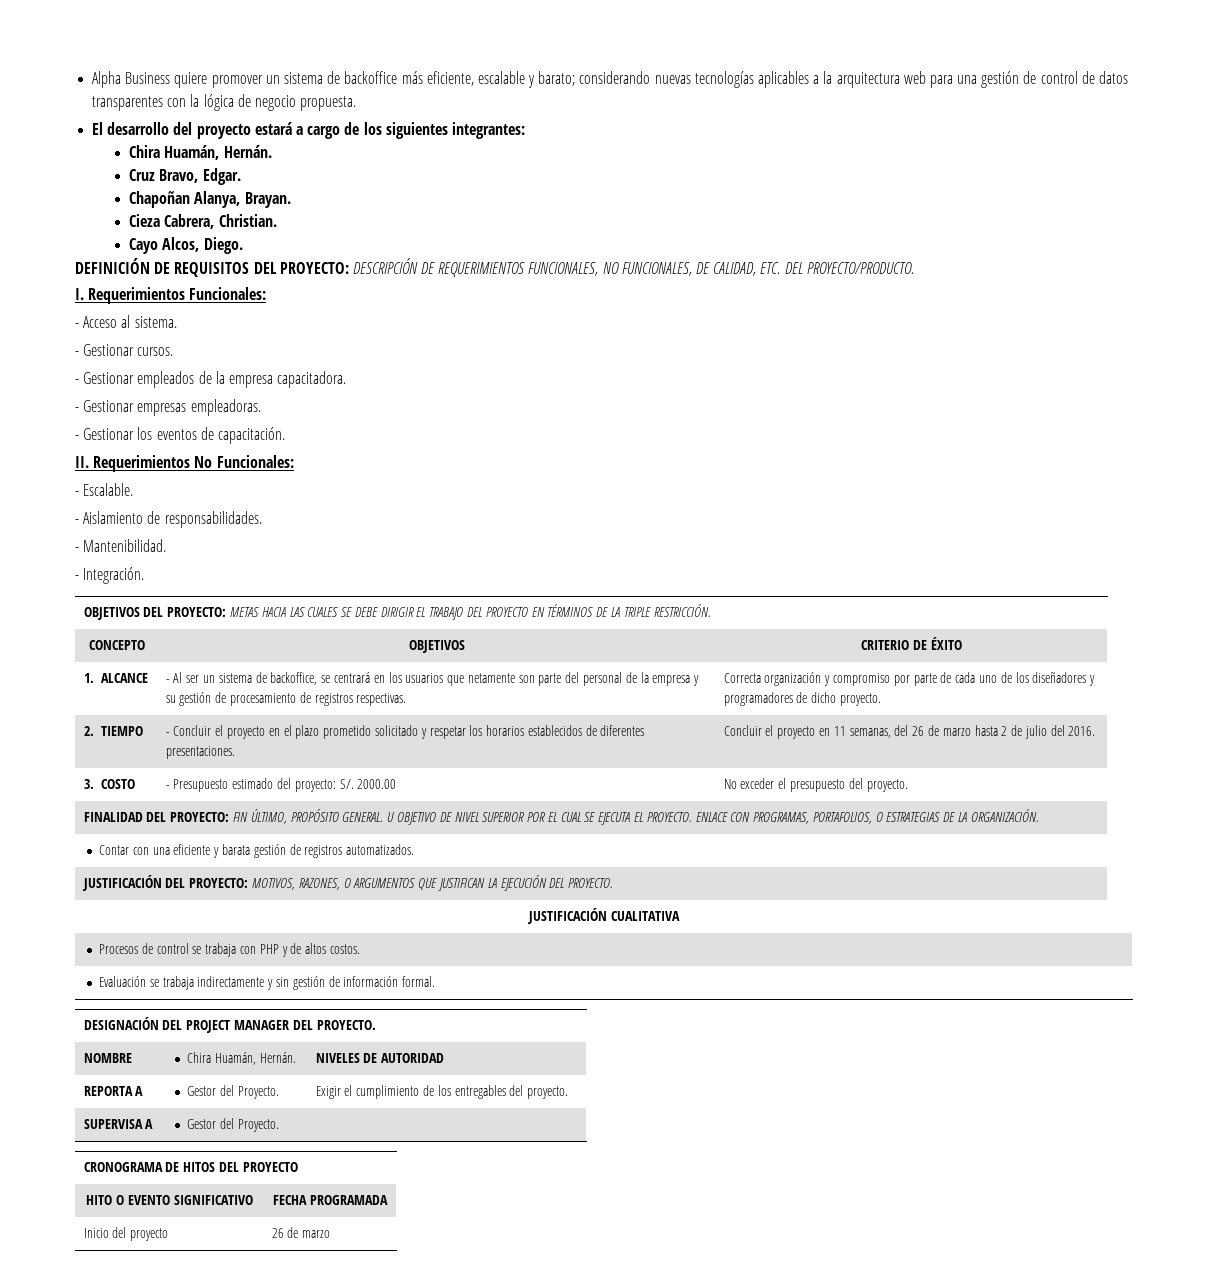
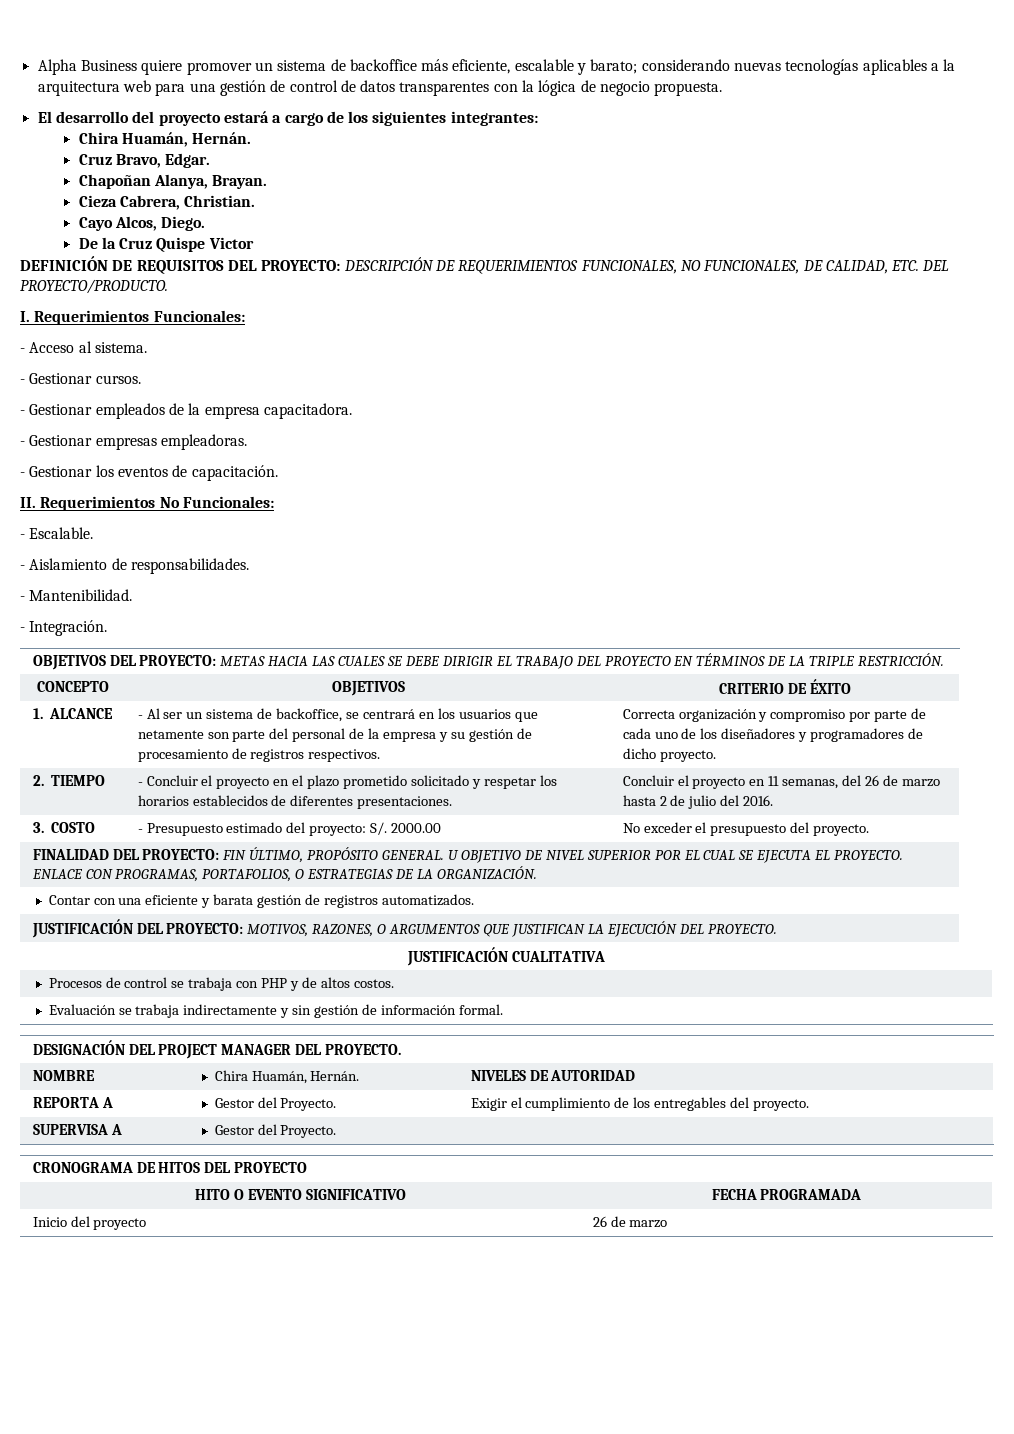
+ De la Cruz Quispe Victor
- - Al ser un sistema de backoffice, se centrará en los usuarios que netamente son parte del personal de la empresa y su gestión de procesamiento de registros respectivas.
+ - Al ser un sistema de backoffice, se centrará en los usuarios que netamente son parte del personal de la empresa y su gestión de procesamiento de registros respectivos.

